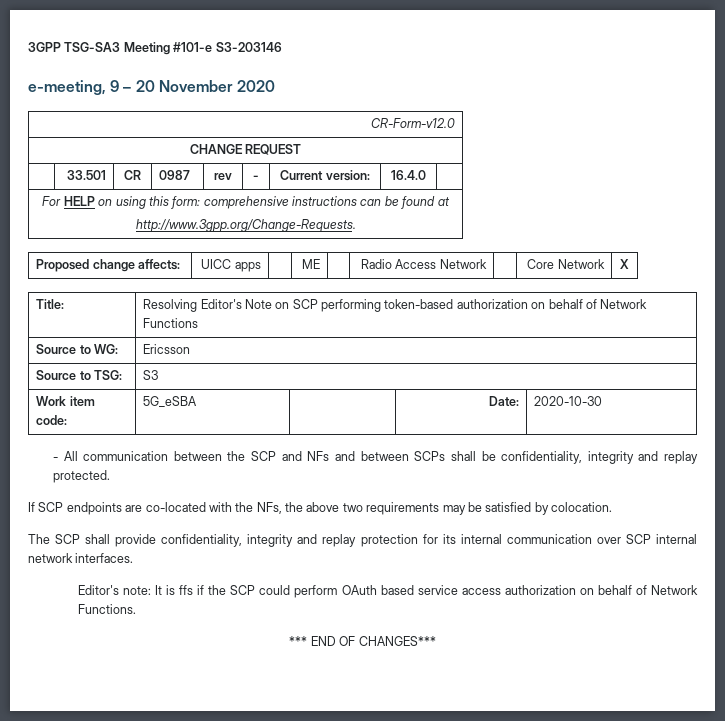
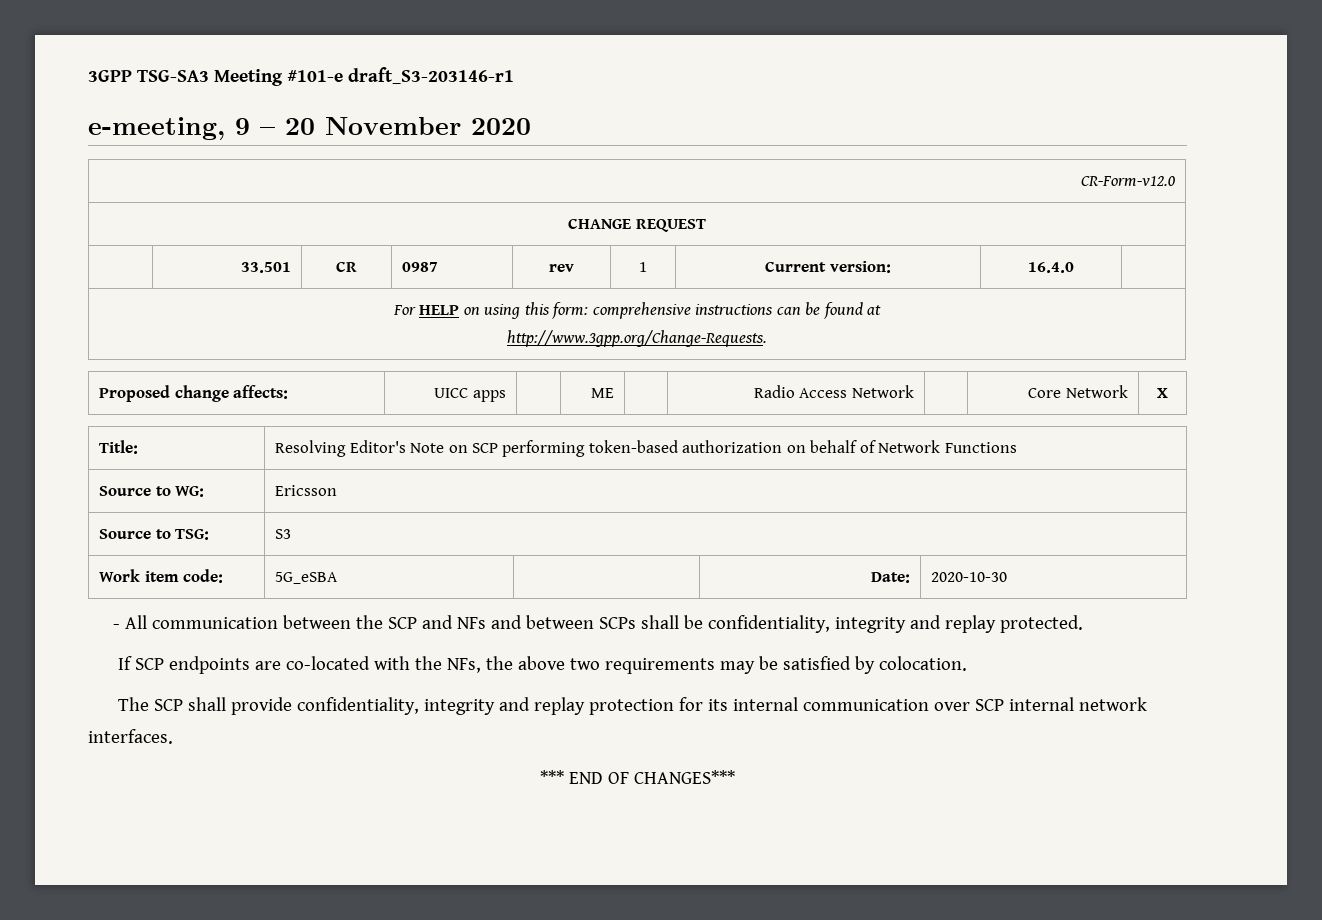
- 3GPP TSG-SA3 Meeting #101-e S3-203146
+ 3GPP TSG-SA3 Meeting #101-e draft_S3-203146-r1
- | 33.501 | CR | 0987 | rev | - | Current version: | 16.4.0 |
+ | 33.501 | CR | 0987 | rev | 1 | Current version: | 16.4.0 |
- Editor's note: It is ffs if the SCP could perform OAuth based service access authorization on behalf of Network Functions.

